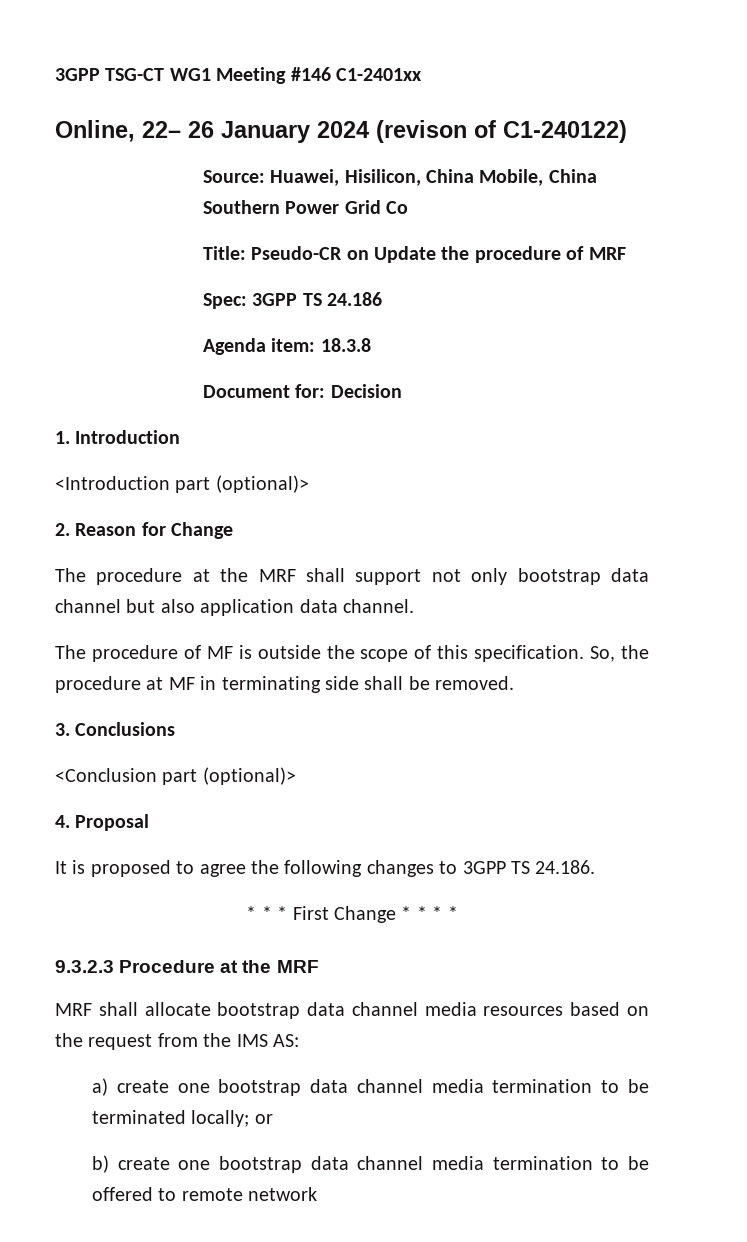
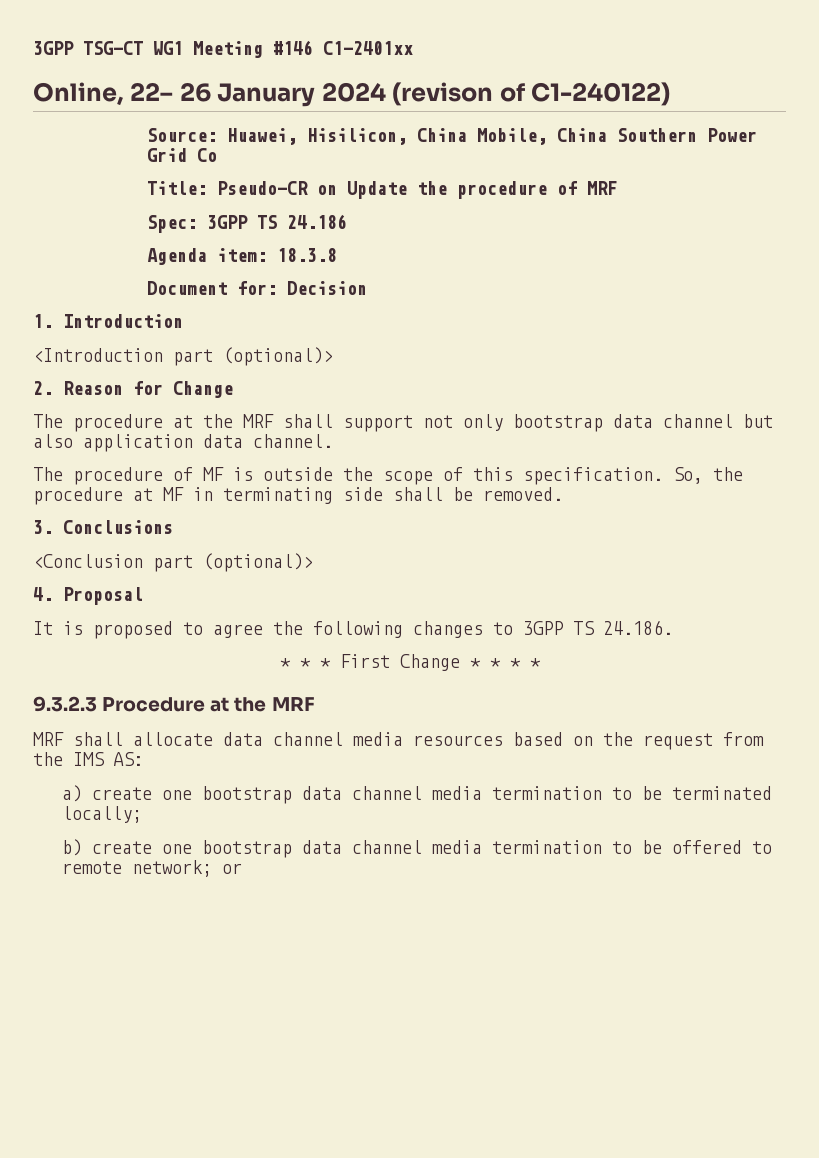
- MRF shall allocate bootstrap data channel media resources based on the request from the IMS AS:
+ MRF shall allocate data channel media resources based on the request from the IMS AS:
- a) create one bootstrap data channel media termination to be terminated locally; or
+ a) create one bootstrap data channel media termination to be terminated locally;
- b) create one bootstrap data channel media termination to be offered to remote network
+ b) create one bootstrap data channel media termination to be offered to remote network; or

